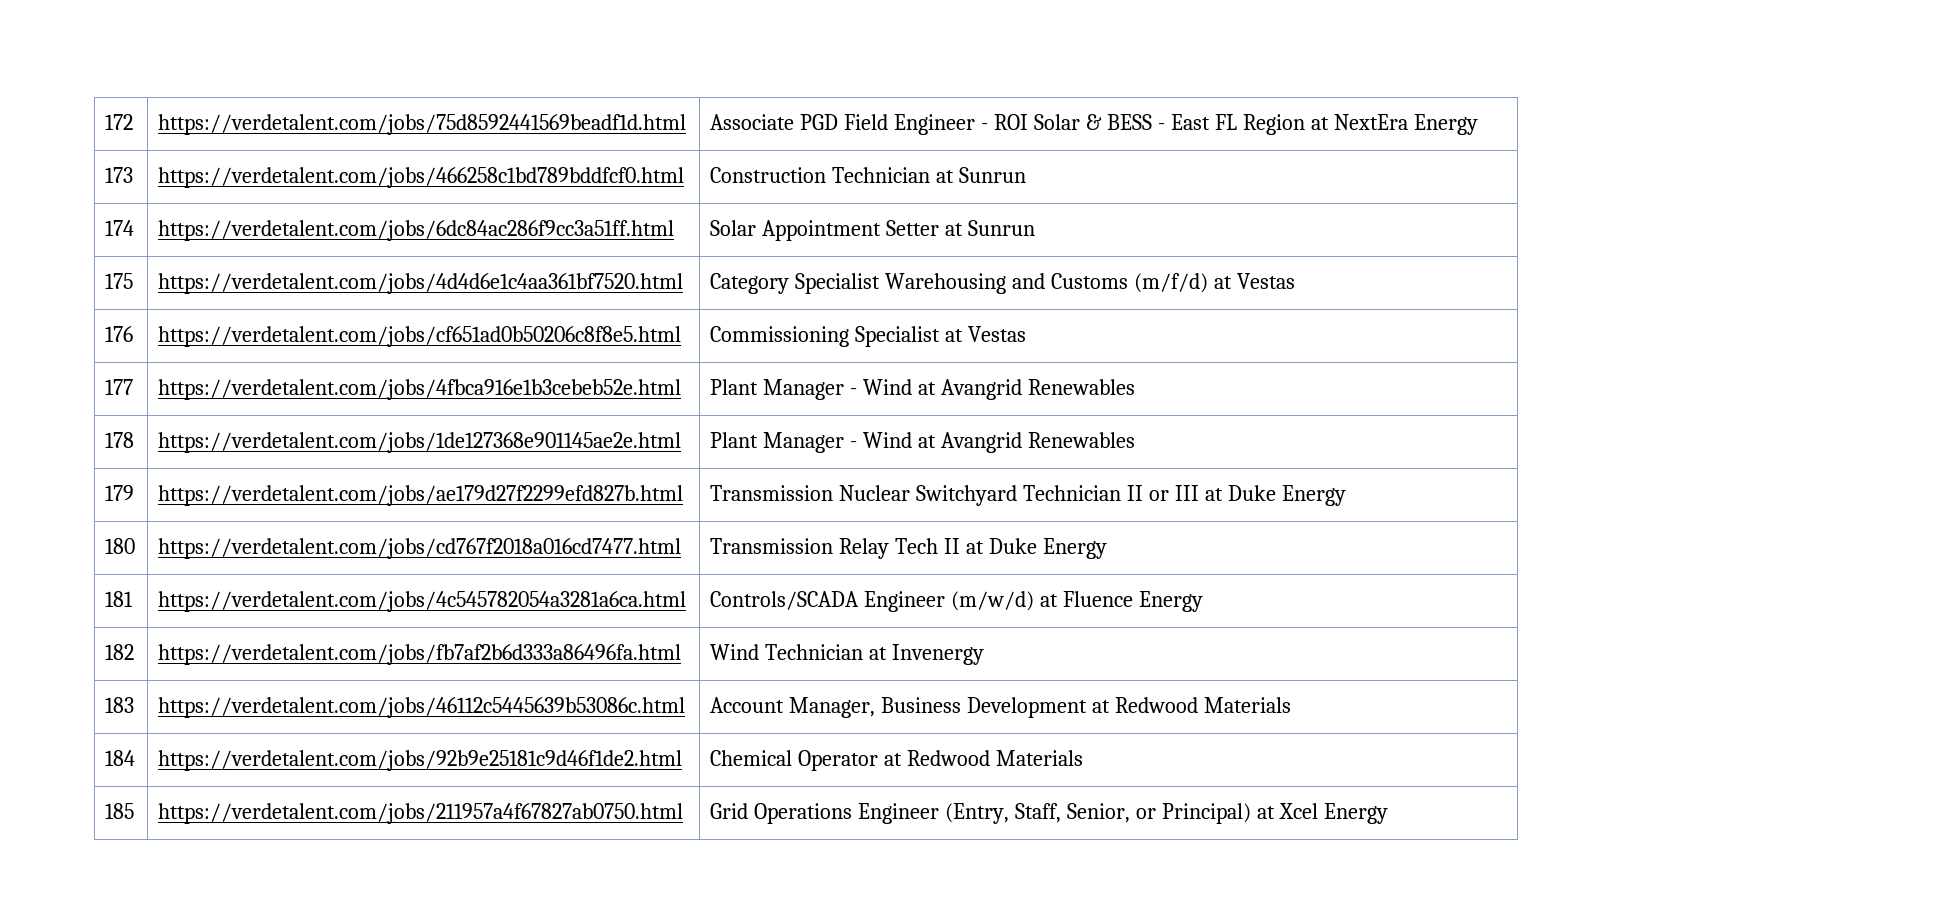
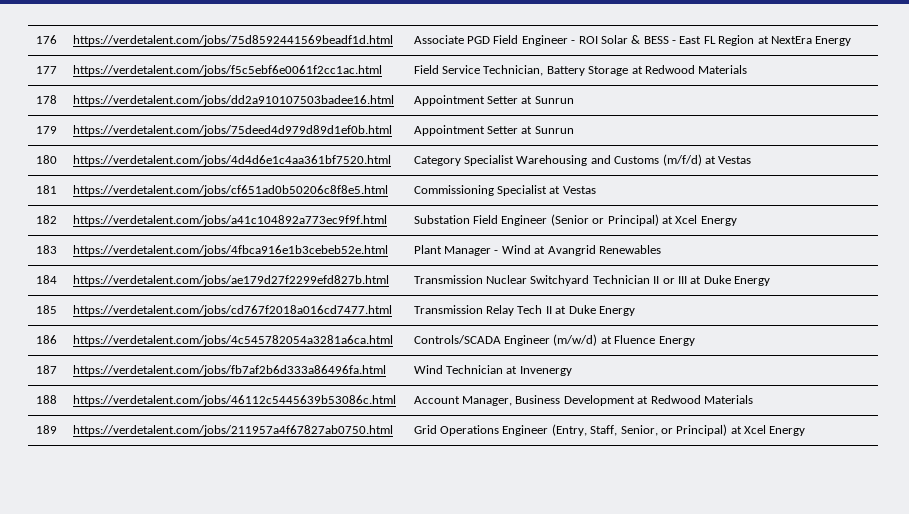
- 172 | https://verdetalent.com/jobs/75d8592441569beadf1d.html | Associate PGD Field Engineer - ROI Solar & BESS - East FL Region at NextEra Energy
+ 176 | https://verdetalent.com/jobs/75d8592441569beadf1d.html | Associate PGD Field Engineer - ROI Solar & BESS - East FL Region at NextEra Energy
- 173 | https://verdetalent.com/jobs/466258c1bd789bddfcf0.html | Construction Technician at Sunrun
- 174 | https://verdetalent.com/jobs/6dc84ac286f9cc3a51ff.html | Solar Appointment Setter at Sunrun
- 175 | https://verdetalent.com/jobs/4d4d6e1c4aa361bf7520.html | Category Specialist Warehousing and Customs (m/f/d) at Vestas
+ 177 | https://verdetalent.com/jobs/f5c5ebf6e0061f2cc1ac.html | Field Service Technician, Battery Storage at Redwood Materials
+ 178 | https://verdetalent.com/jobs/dd2a910107503badee16.html | Appointment Setter at Sunrun
+ 179 | https://verdetalent.com/jobs/75deed4d979d89d1ef0b.html | Appointment Setter at Sunrun
+ 180 | https://verdetalent.com/jobs/4d4d6e1c4aa361bf7520.html | Category Specialist Warehousing and Customs (m/f/d) at Vestas
- 176 | https://verdetalent.com/jobs/cf651ad0b50206c8f8e5.html | Commissioning Specialist at Vestas
+ 181 | https://verdetalent.com/jobs/cf651ad0b50206c8f8e5.html | Commissioning Specialist at Vestas
- 177 | https://verdetalent.com/jobs/4fbca916e1b3cebeb52e.html | Plant Manager - Wind at Avangrid Renewables
+ 182 | https://verdetalent.com/jobs/a41c104892a773ec9f9f.html | Substation Field Engineer (Senior or Principal) at Xcel Energy
+ 183 | https://verdetalent.com/jobs/4fbca916e1b3cebeb52e.html | Plant Manager - Wind at Avangrid Renewables
- 178 | https://verdetalent.com/jobs/1de127368e901145ae2e.html | Plant Manager - Wind at Avangrid Renewables
- 179 | https://verdetalent.com/jobs/ae179d27f2299efd827b.html | Transmission Nuclear Switchyard Technician II or III at Duke Energy
+ 184 | https://verdetalent.com/jobs/ae179d27f2299efd827b.html | Transmission Nuclear Switchyard Technician II or III at Duke Energy
- 180 | https://verdetalent.com/jobs/cd767f2018a016cd7477.html | Transmission Relay Tech II at Duke Energy
+ 185 | https://verdetalent.com/jobs/cd767f2018a016cd7477.html | Transmission Relay Tech II at Duke Energy
- 181 | https://verdetalent.com/jobs/4c545782054a3281a6ca.html | Controls/SCADA Engineer (m/w/d) at Fluence Energy
+ 186 | https://verdetalent.com/jobs/4c545782054a3281a6ca.html | Controls/SCADA Engineer (m/w/d) at Fluence Energy
- 182 | https://verdetalent.com/jobs/fb7af2b6d333a86496fa.html | Wind Technician at Invenergy
+ 187 | https://verdetalent.com/jobs/fb7af2b6d333a86496fa.html | Wind Technician at Invenergy
- 183 | https://verdetalent.com/jobs/46112c5445639b53086c.html | Account Manager, Business Development at Redwood Materials
+ 188 | https://verdetalent.com/jobs/46112c5445639b53086c.html | Account Manager, Business Development at Redwood Materials
- 184 | https://verdetalent.com/jobs/92b9e25181c9d46f1de2.html | Chemical Operator at Redwood Materials
- 185 | https://verdetalent.com/jobs/211957a4f67827ab0750.html | Grid Operations Engineer (Entry, Staff, Senior, or Principal) at Xcel Energy
+ 189 | https://verdetalent.com/jobs/211957a4f67827ab0750.html | Grid Operations Engineer (Entry, Staff, Senior, or Principal) at Xcel Energy

